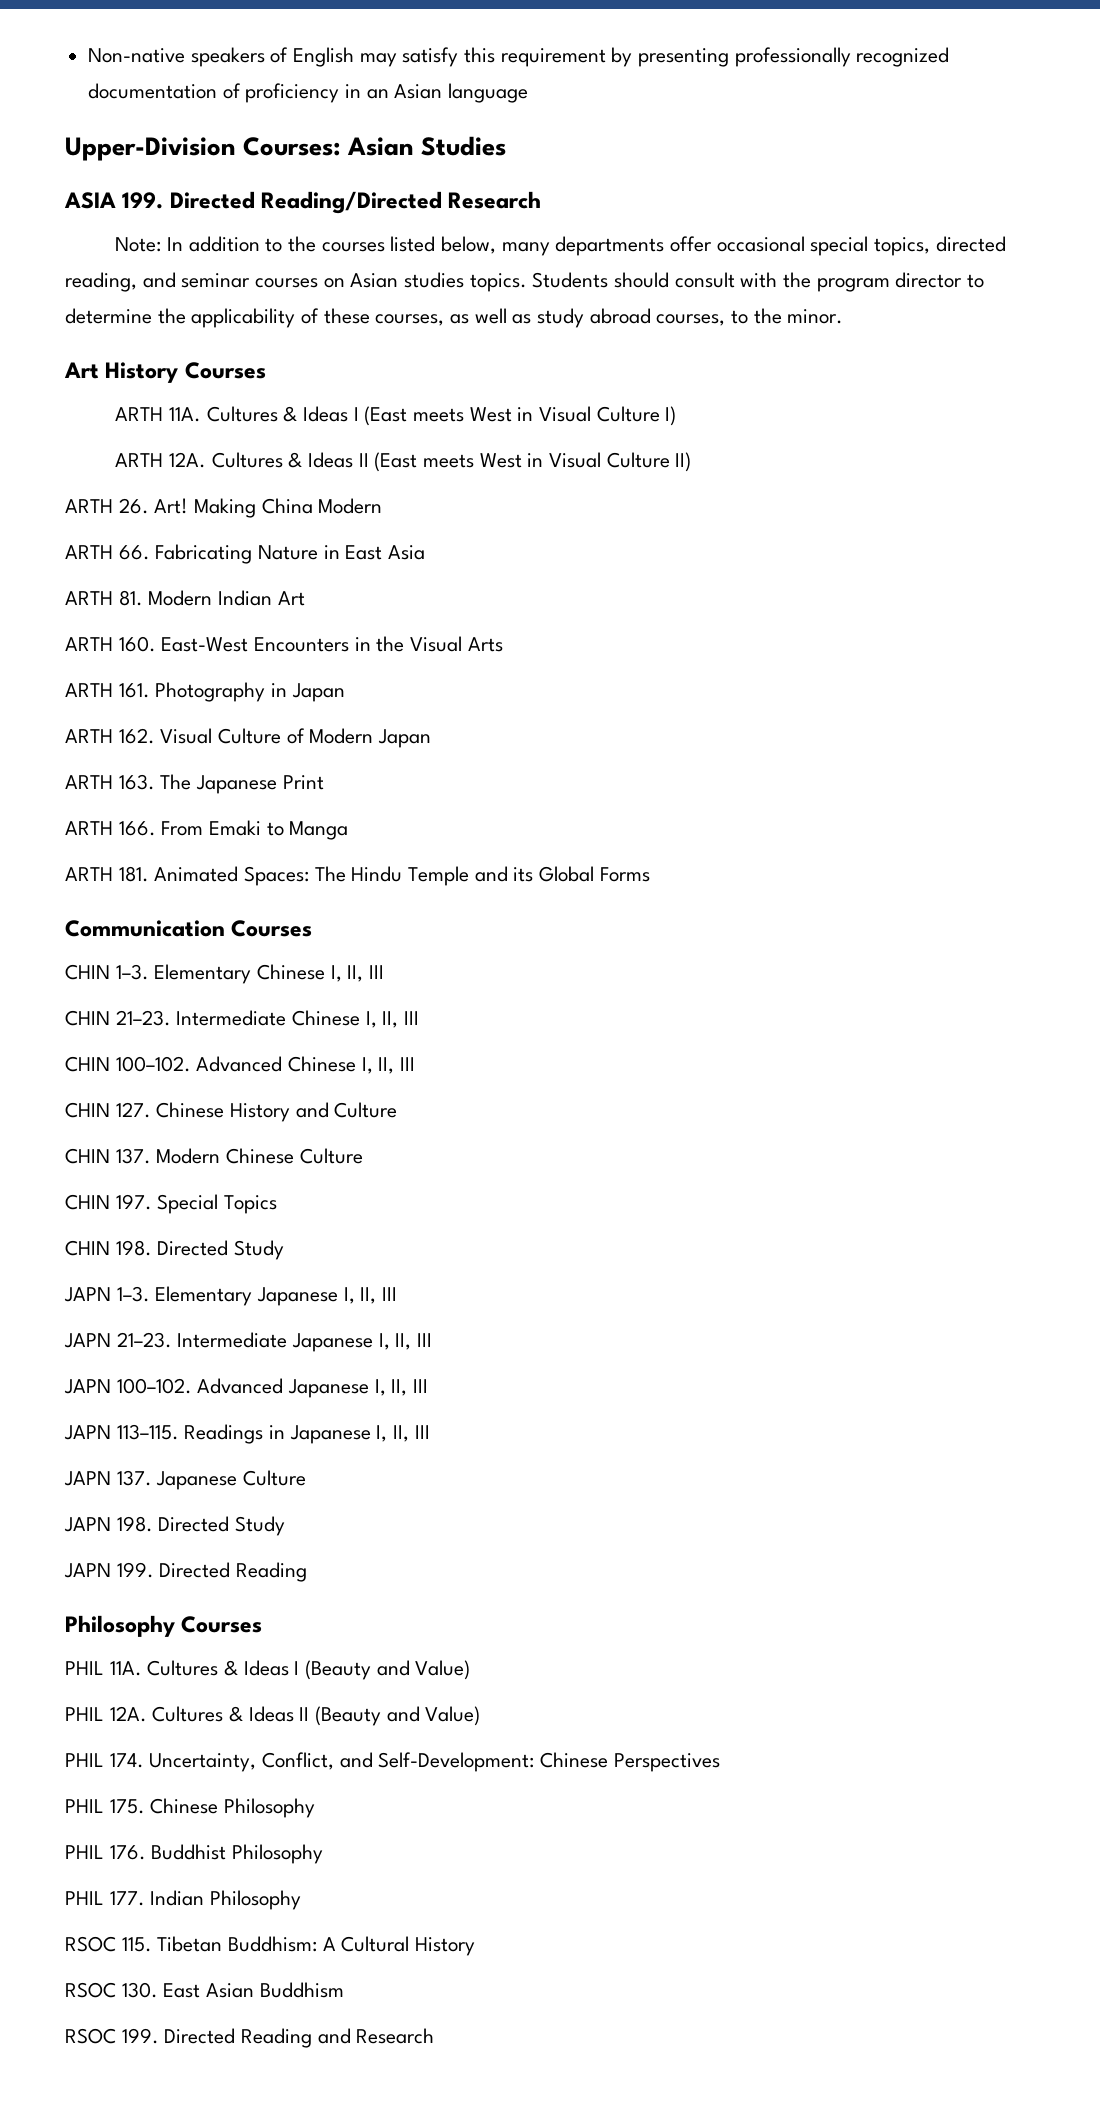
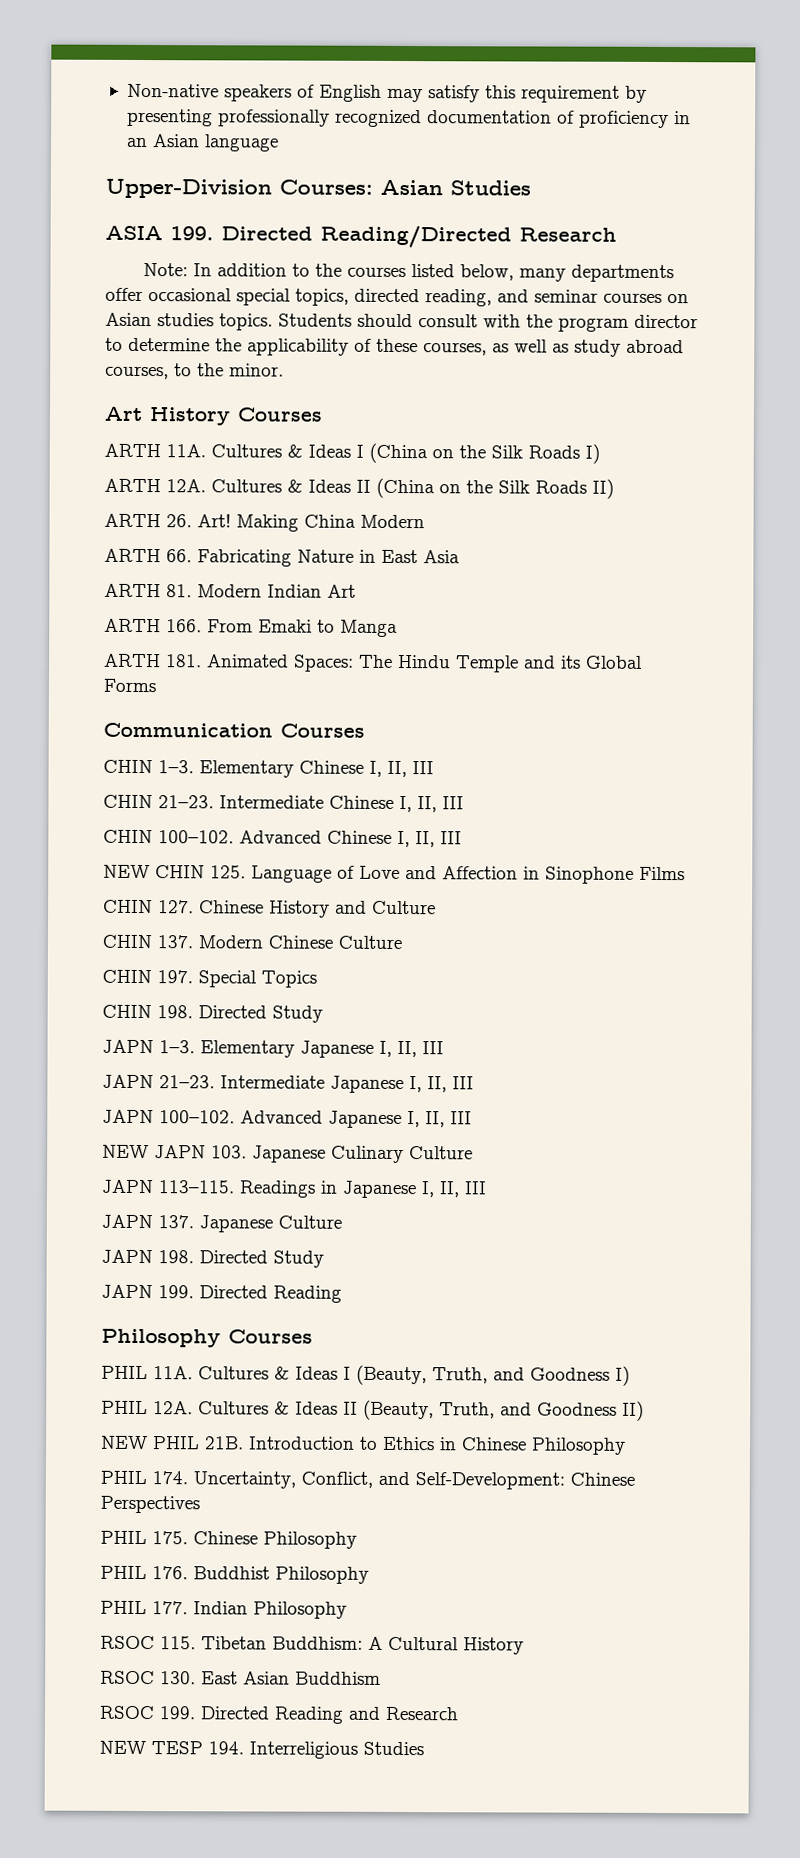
- Cultures & Ideas I (East meets West in Visual Culture I)
+ Cultures & Ideas I (China on the Silk Roads I)
- Cultures & Ideas II (East meets West in Visual Culture II)
+ Cultures & Ideas II (China on the Silk Roads II)
- ARTH 160. East-West Encounters in the Visual Arts
- ARTH 161. Photography in Japan
- ARTH 162. Visual Culture of Modern Japan
- ARTH 163. The Japanese Print
+ NEW CHIN 125. Language of Love and Affection in Sinophone Films
+ NEW JAPN 103. Japanese Culinary Culture
- Cultures & Ideas I (Beauty and Value)
+ Cultures & Ideas I (Beauty, Truth, and Goodness I)
- Cultures & Ideas II (Beauty and Value)
+ Cultures & Ideas II (Beauty, Truth, and Goodness II)
+ NEW PHIL 21B. Introduction to Ethics in Chinese Philosophy
+ NEW TESP 194. Interreligious Studies

